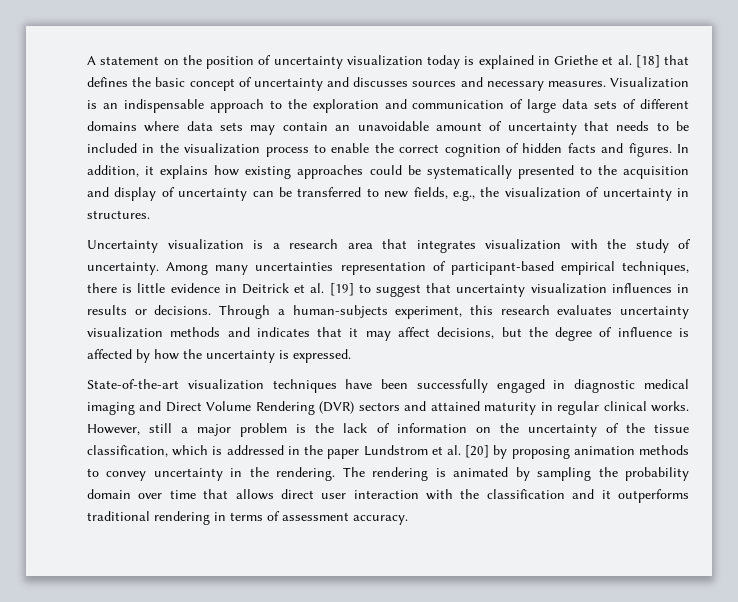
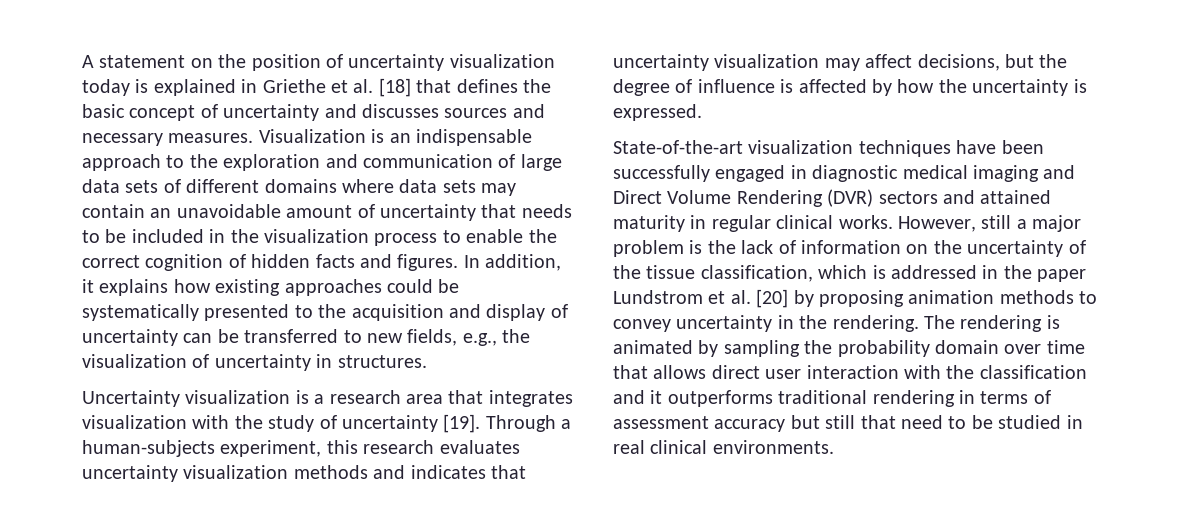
- Uncertainty visualization is a research area that integrates visualization with the study of uncertainty. Among many uncertainties representation of participant-based empirical techniques, there is little evidence in Deitrick et al. [19] to suggest that uncertainty visualization influences in results or decisions.
+ Uncertainty visualization is a research area that integrates visualization with the study of uncertainty [19].
- Through a human-subjects experiment, this research evaluates uncertainty visualization methods and indicates that it may affect decisions, but the degree of influence is affected by how the uncertainty is expressed.
+ Through a human-subjects experiment, this research evaluates uncertainty visualization methods and indicates that uncertainty visualization may affect decisions, but the degree of influence is affected by how the uncertainty is expressed.
- The rendering is animated by sampling the probability domain over time that allows direct user interaction with the classification and it outperforms traditional rendering in terms of assessment accuracy.
+ The rendering is animated by sampling the probability domain over time that allows direct user interaction with the classification and it outperforms traditional rendering in terms of assessment accuracy but still that need to be studied in real clinical environments.

